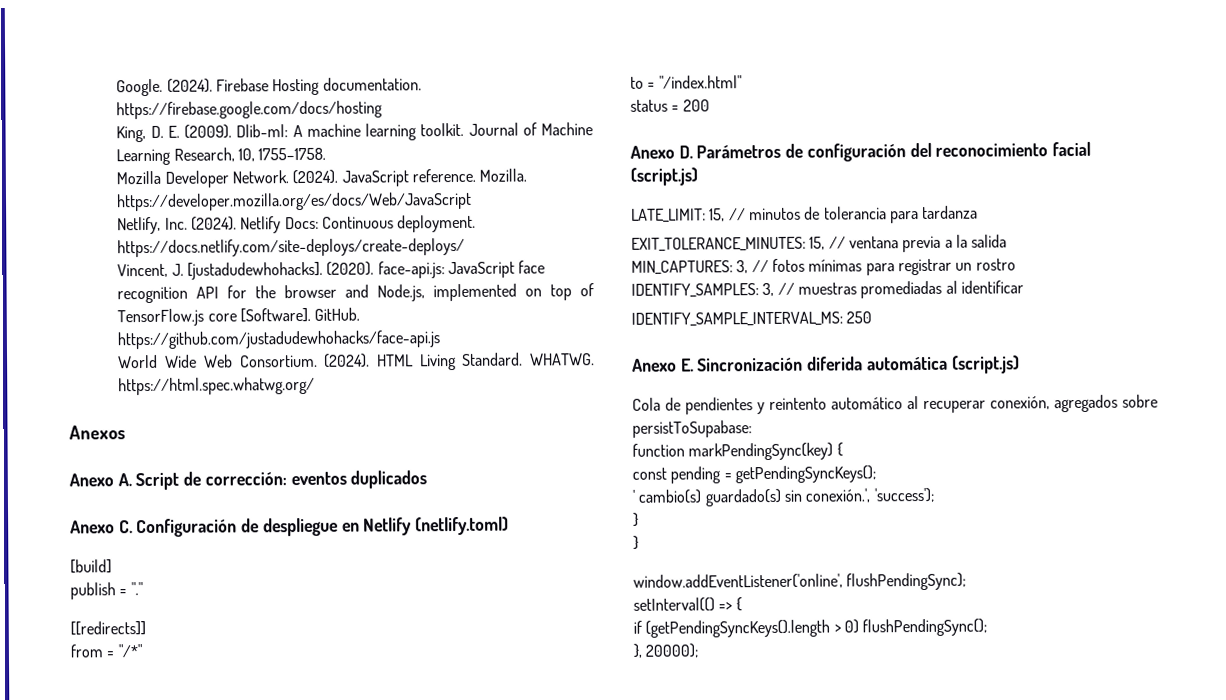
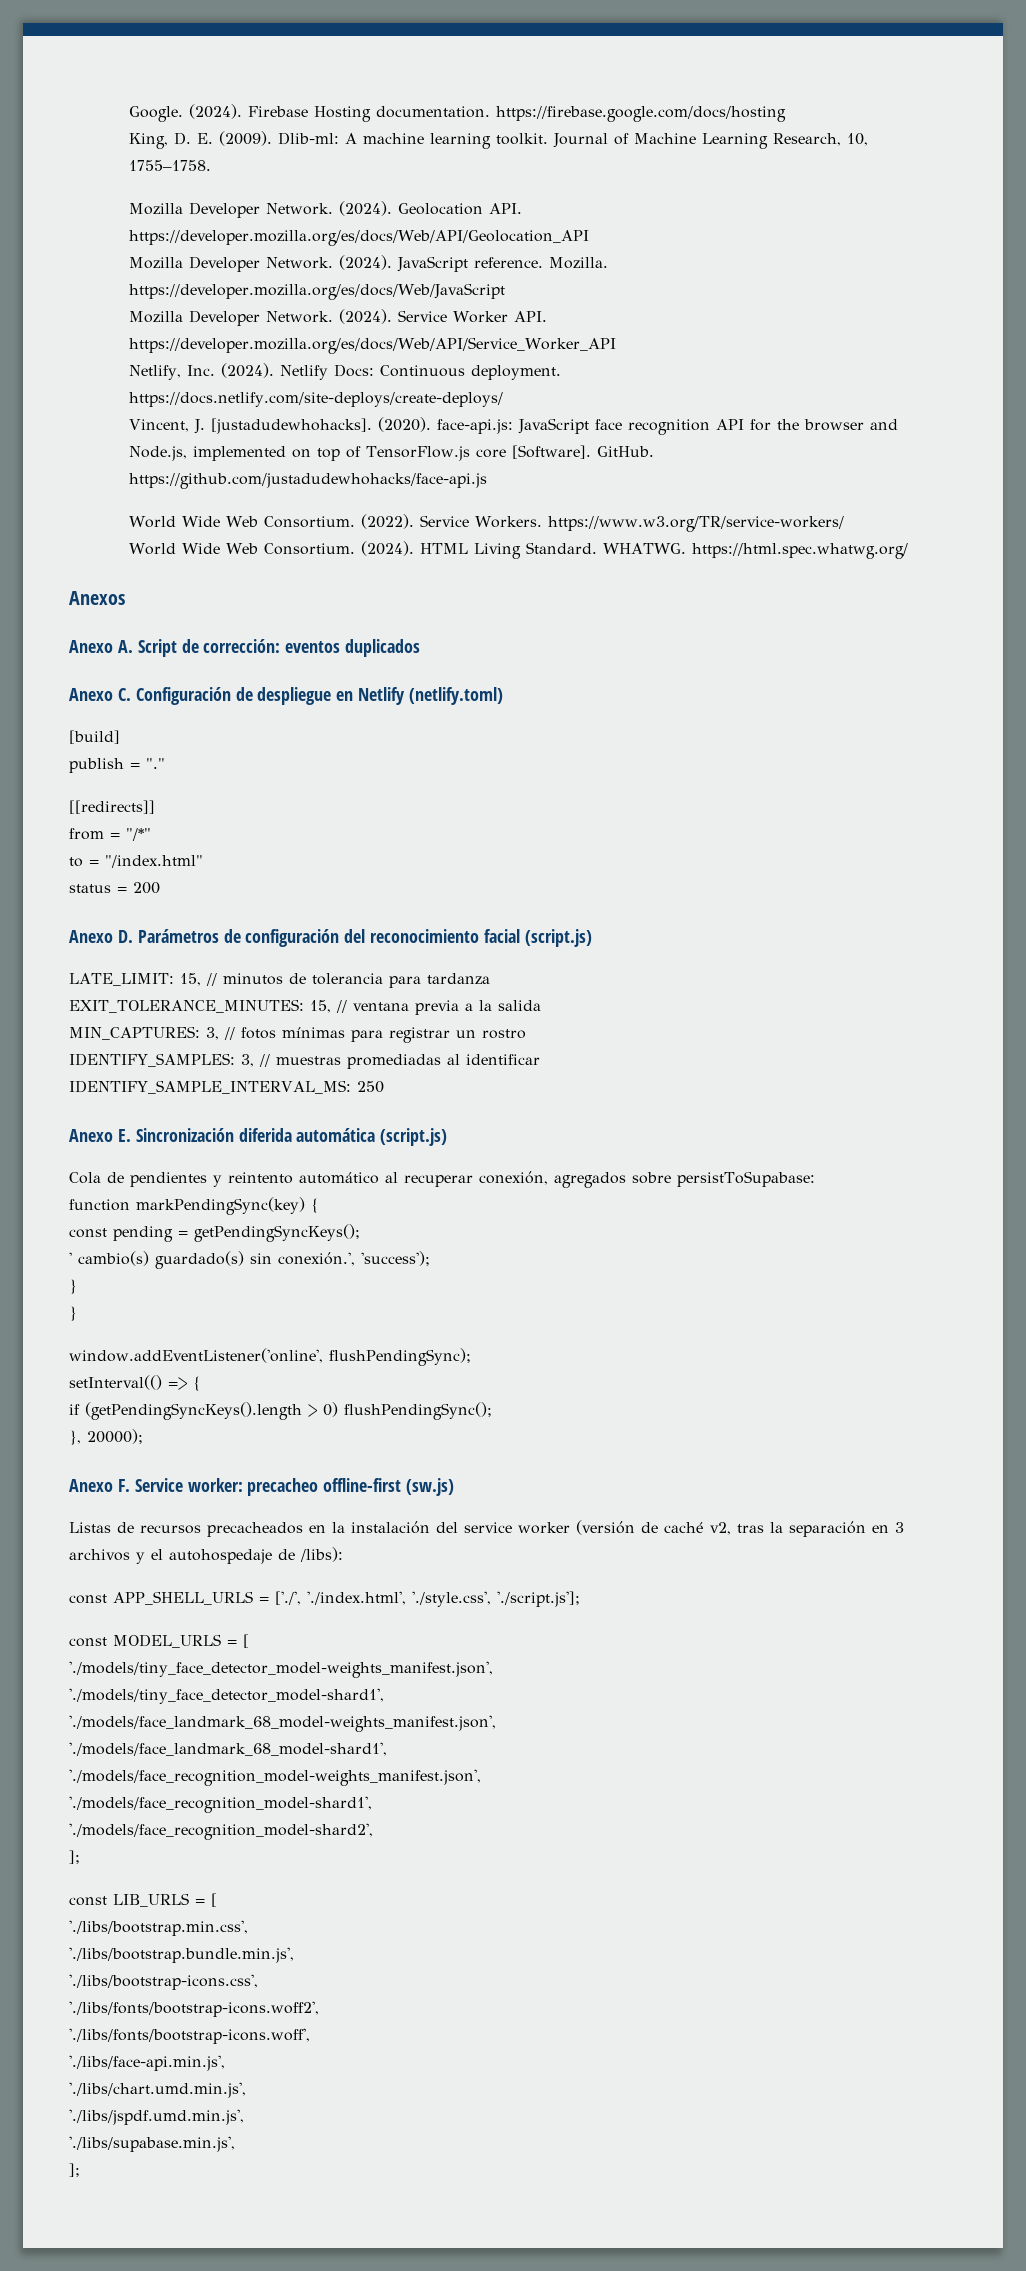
+ Mozilla Developer Network. (2024). Geolocation API. https://developer.mozilla.org/es/docs/Web/API/Geolocation_API
+ Mozilla Developer Network. (2024). Service Worker API. https://developer.mozilla.org/es/docs/Web/API/Service_Worker_API
+ World Wide Web Consortium. (2022). Service Workers. https://www.w3.org/TR/service-workers/
+ Anexo F. Service worker: precacheo offline-first (sw.js)
+ Listas de recursos precacheados en la instalación del service worker (versión de caché v2, tras la separación en 3 archivos y el autohospedaje de /libs):
+ const APP_SHELL_URLS = ['./', './index.html', './style.css', './script.js'];
+ const MODEL_URLS = [
+ './models/tiny_face_detector_model-weights_manifest.json',
+ './models/tiny_face_detector_model-shard1',
+ './models/face_landmark_68_model-weights_manifest.json',
+ './models/face_landmark_68_model-shard1',
+ './models/face_recognition_model-weights_manifest.json',
+ './models/face_recognition_model-shard1',
+ './models/face_recognition_model-shard2',
+ ];
+ const LIB_URLS = [
+ './libs/bootstrap.min.css',
+ './libs/bootstrap.bundle.min.js',
+ './libs/bootstrap-icons.css',
+ './libs/fonts/bootstrap-icons.woff2',
+ './libs/fonts/bootstrap-icons.woff',
+ './libs/face-api.min.js',
+ './libs/chart.umd.min.js',
+ './libs/jspdf.umd.min.js',
+ './libs/supabase.min.js',
+ ];

